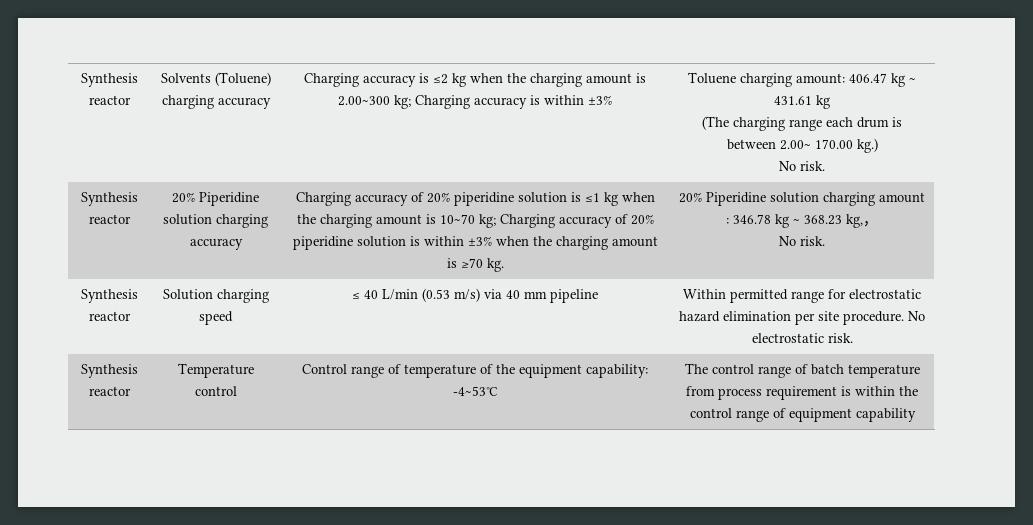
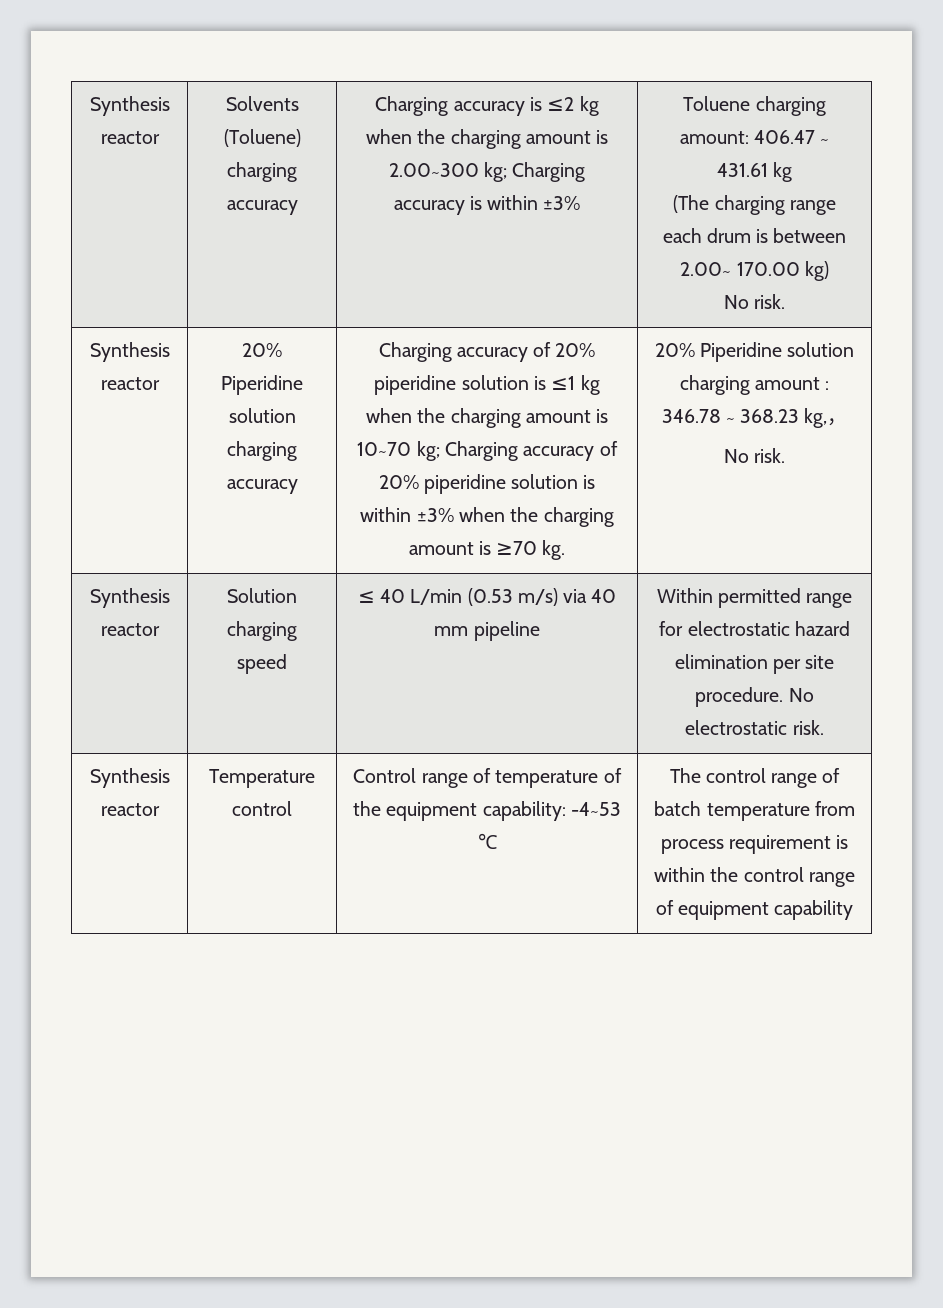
- Toluene charging amount: 406.47 kg ~ 431.61 kg
+ Toluene charging amount: 406.47 ~ 431.61 kg
- (The charging range each drum is between 2.00~ 170.00 kg.)
+ (The charging range each drum is between 2.00~ 170.00 kg)
- 20% Piperidine solution charging amount : 346.78 kg ~ 368.23 kg,，
+ 20% Piperidine solution charging amount : 346.78 ~ 368.23 kg,，
- Synthesis reactor | Temperature control | Control range of temperature of the equipment capability: -4~53℃ | The control range of batch temperature from process requirement is within the control range of equipment capability
+ Synthesis reactor | Temperature control | Control range of temperature of the equipment capability: -4~53 ℃ | The control range of batch temperature from process requirement is within the control range of equipment capability

